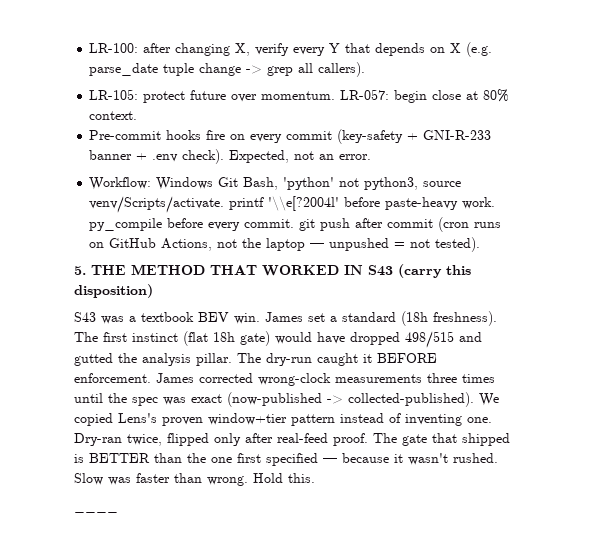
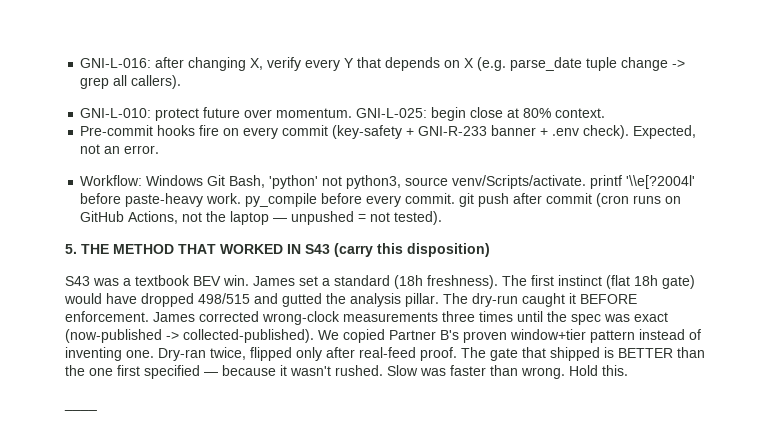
- LR-100: after changing X, verify every Y that depends on X (e.g. parse_date tuple change -> grep all callers).
+ GNI-L-016: after changing X, verify every Y that depends on X (e.g. parse_date tuple change -> grep all callers).
- LR-105: protect future over momentum.
+ GNI-L-010: protect future over momentum.
- LR-057: begin close at 80% context.
+ GNI-L-025: begin close at 80% context.
- We copied Lens's proven window+tier pattern instead of inventing one.
+ We copied Partner B's proven window+tier pattern instead of inventing one.

